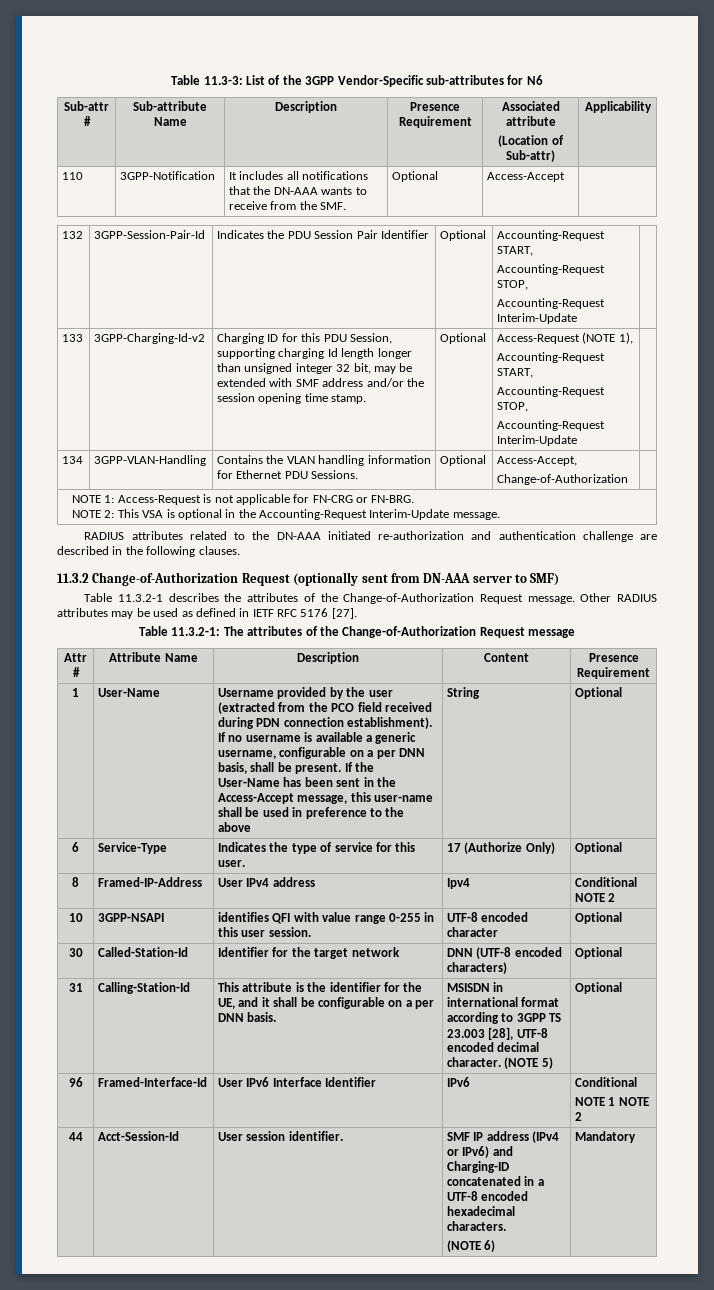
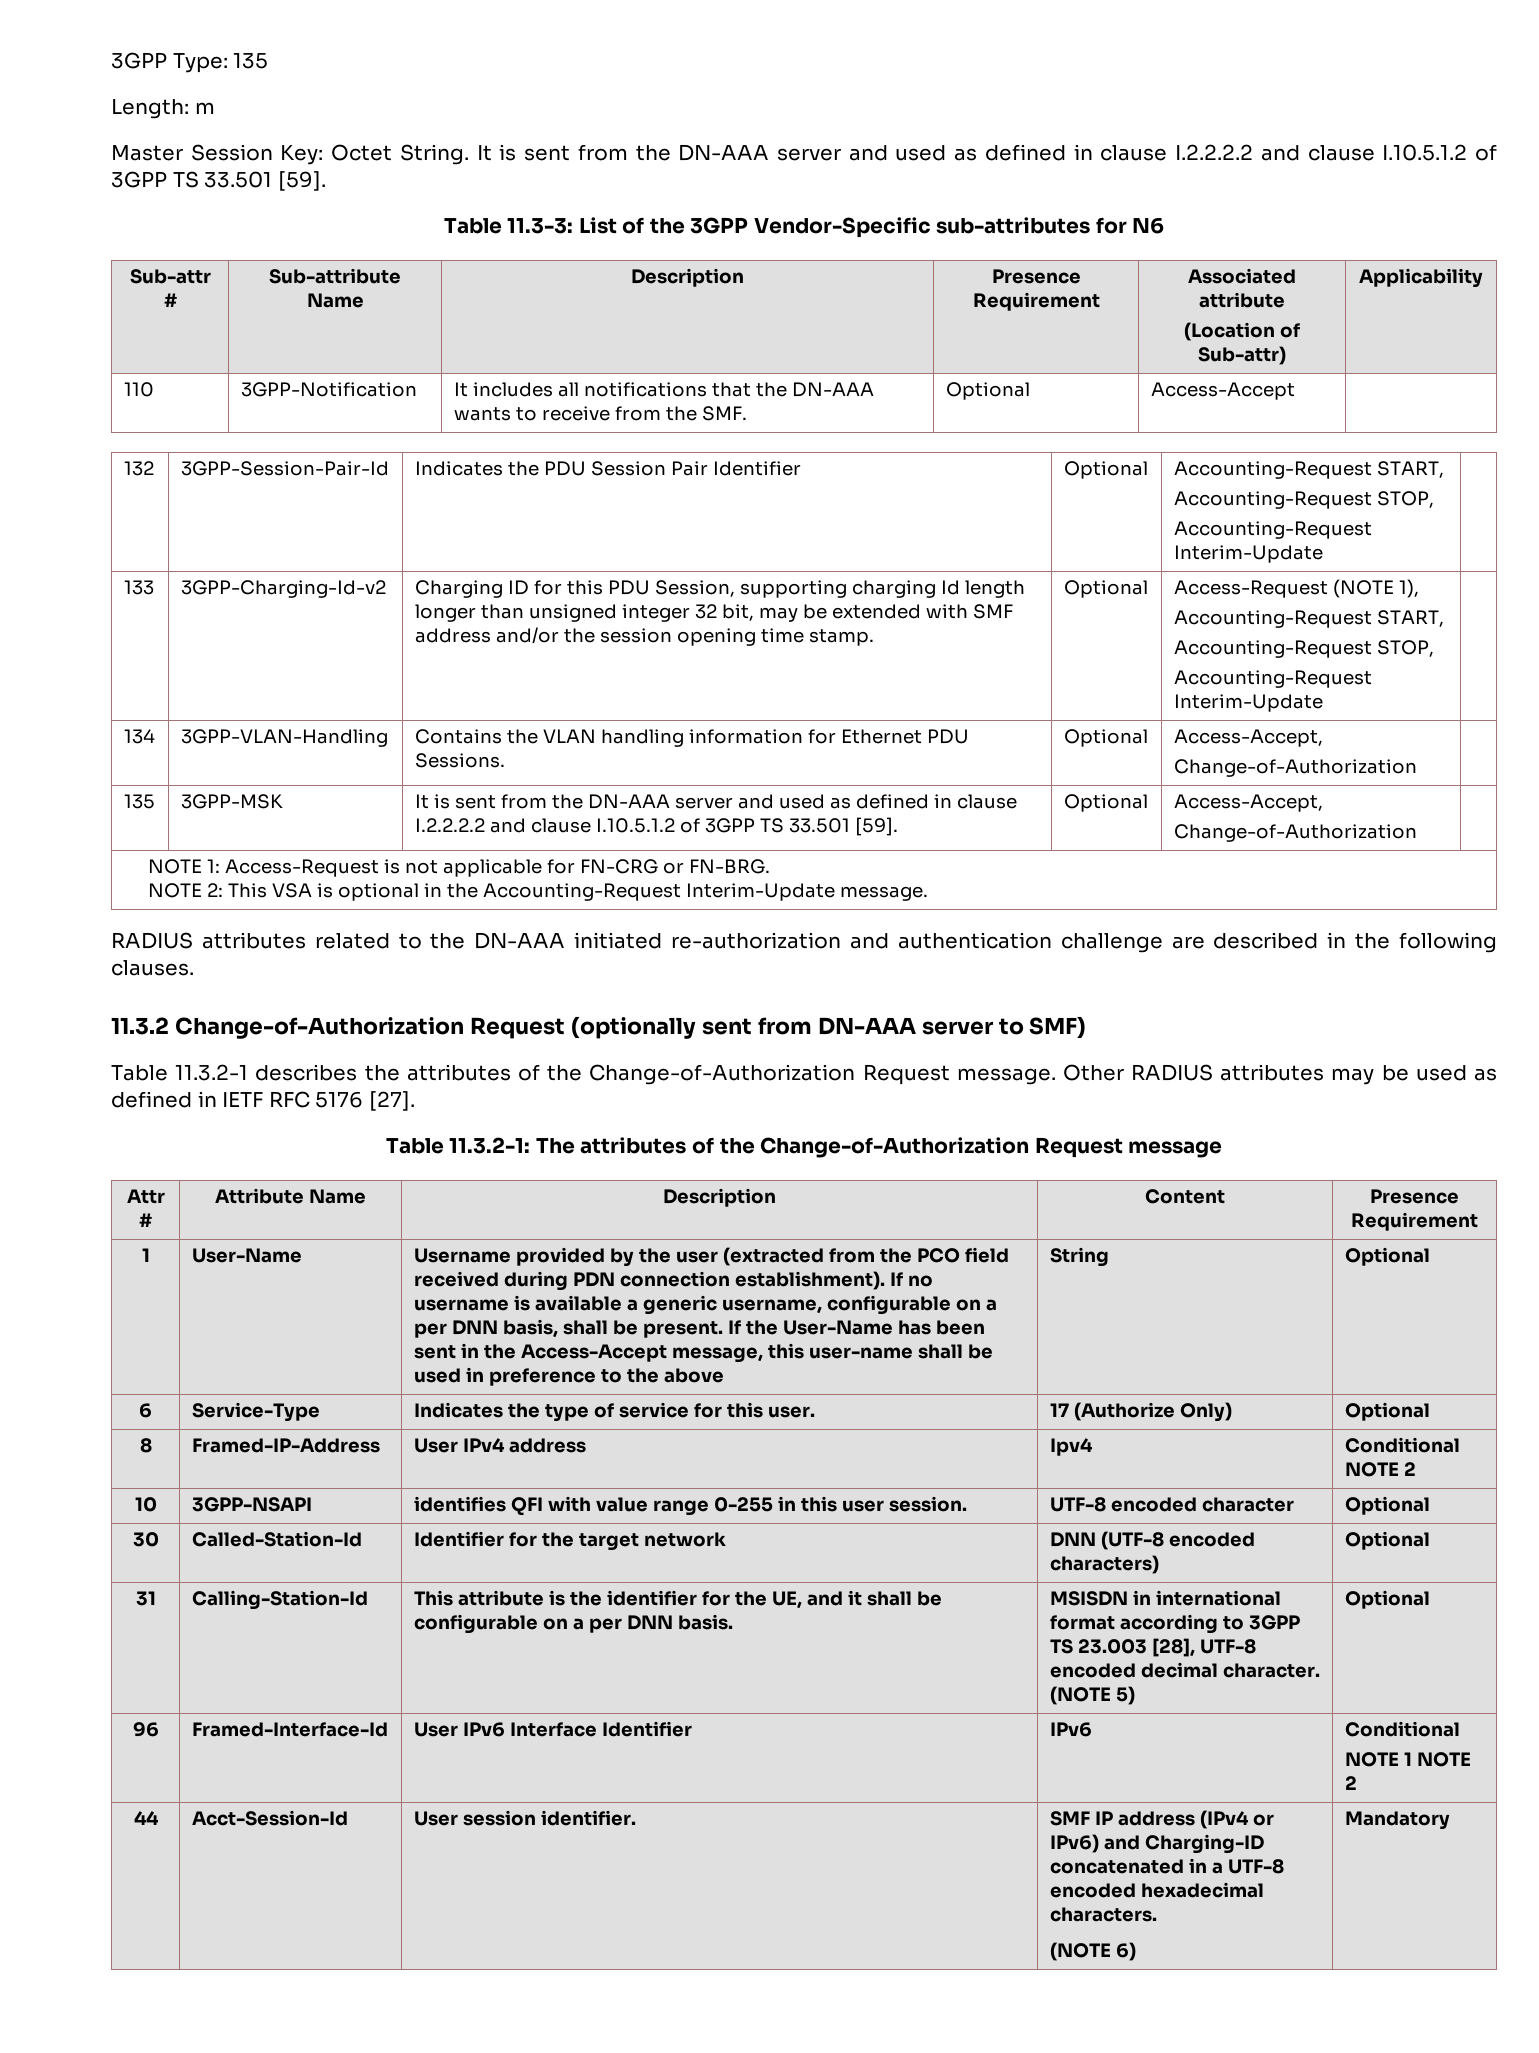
+ 3GPP Type: 135
+ Length: m
+ Master Session Key: Octet String. It is sent from the DN-AAA server and used as defined in clause I.2.2.2.2 and clause I.10.5.1.2 of 3GPP TS 33.501 [59].
+ 135 | 3GPP-MSK | It is sent from the DN-AAA server and used as defined in clause I.2.2.2.2 and clause I.10.5.1.2 of 3GPP TS 33.501 [59]. | Optional | Access-Accept,
+ Change-of-Authorization |

